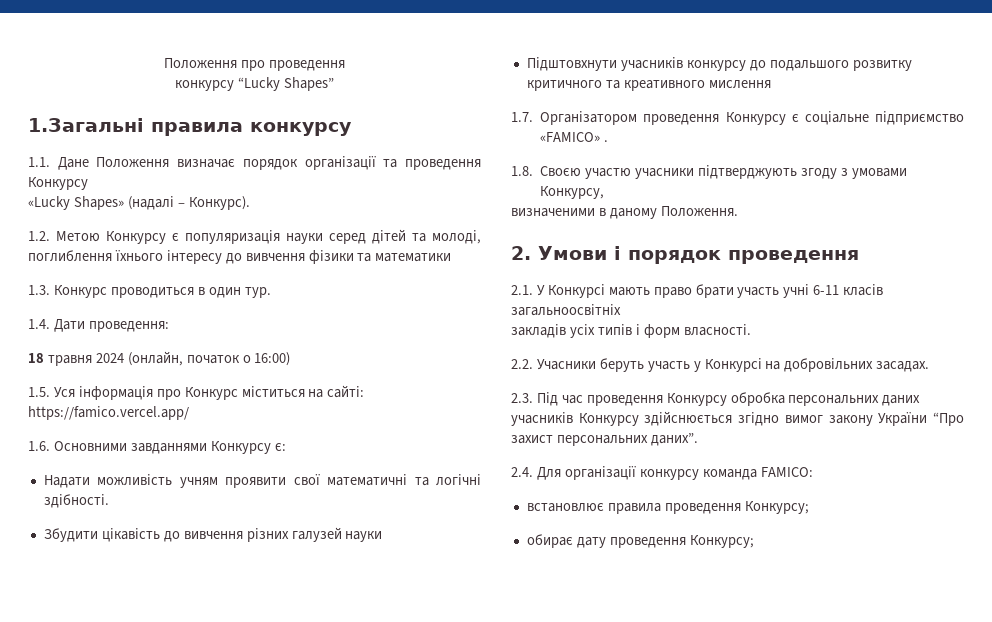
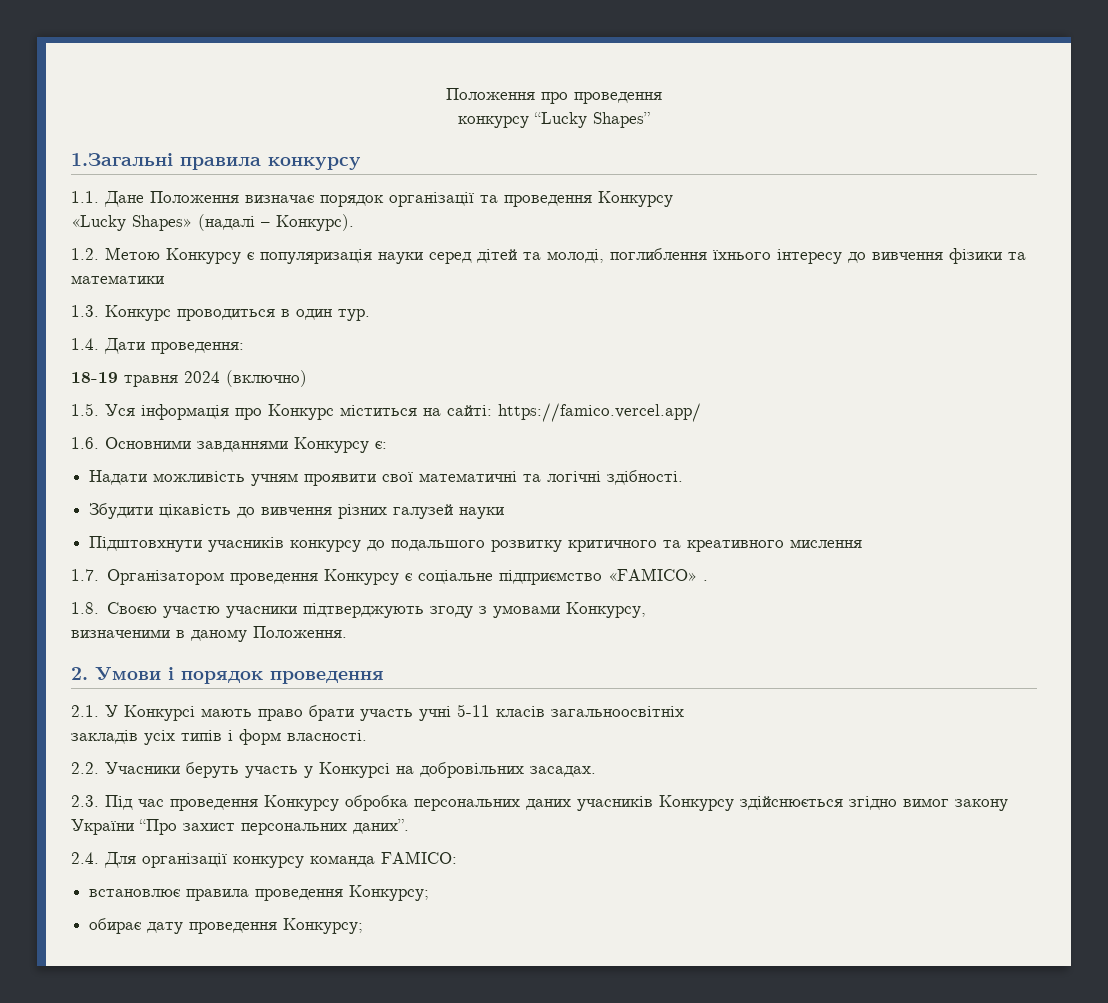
- 18 травня 2024 (онлайн, початок о 16:00)
+ 18-19 травня 2024 (включно)
- 2.1. У Конкурсі мають право брати участь учні 6-11 класів загальноосвітніх
+ 2.1. У Конкурсі мають право брати участь учні 5-11 класів загальноосвітніх

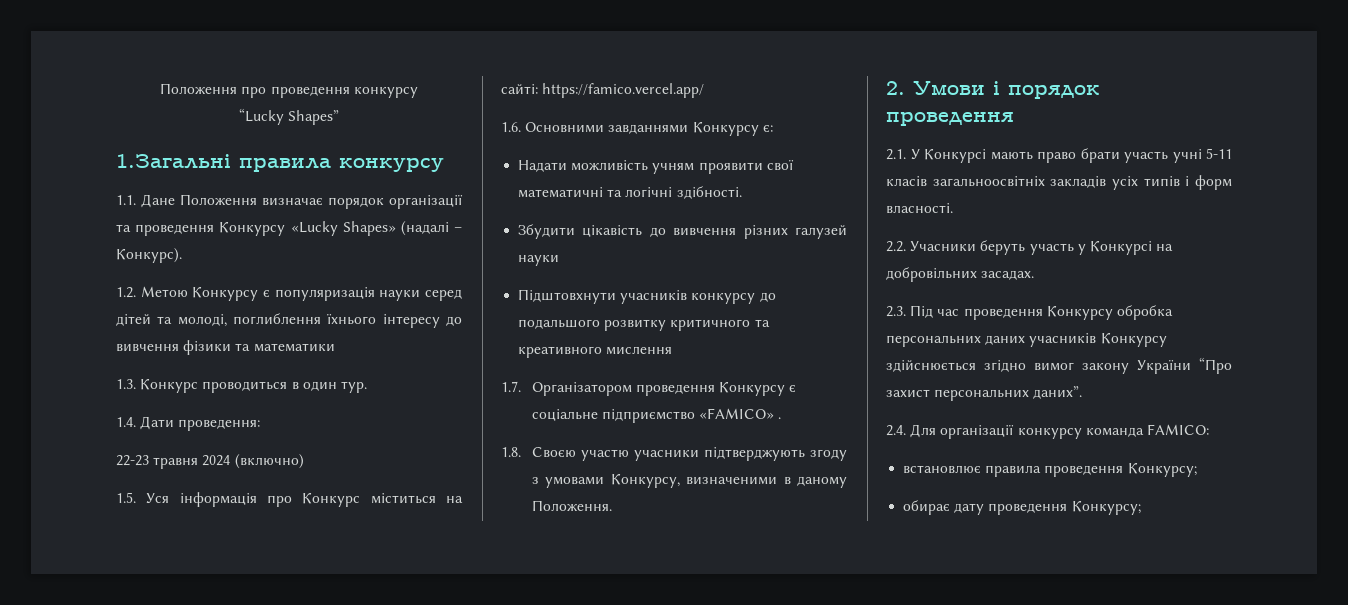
- Положення про проведення
- конкурсу “Lucky Shapes”
+ Положення про проведення конкурсу
+ “Lucky Shapes”
- 1.1. Дане Положення визначає порядок організації та проведення Конкурсу
- «Lucky Shapes» (надалі – Конкурс).
+ 1.1. Дане Положення визначає порядок організації та проведення Конкурсу «Lucky Shapes» (надалі – Конкурс).
- 18-19 травня 2024 (включно)
+ 22-23 травня 2024 (включно)
- 1.8. Своєю участю учасники підтверджують згоду з умовами Конкурсу,
- визначеними в даному Положення.
+ 1.8. Своєю участю учасники підтверджують згоду з умовами Конкурсу, визначеними в даному Положення.
- 2.1. У Конкурсі мають право брати участь учні 5-11 класів загальноосвітніх
- закладів усіх типів і форм власності.
+ 2.1. У Конкурсі мають право брати участь учні 5-11 класів загальноосвітніх закладів усіх типів і форм власності.

